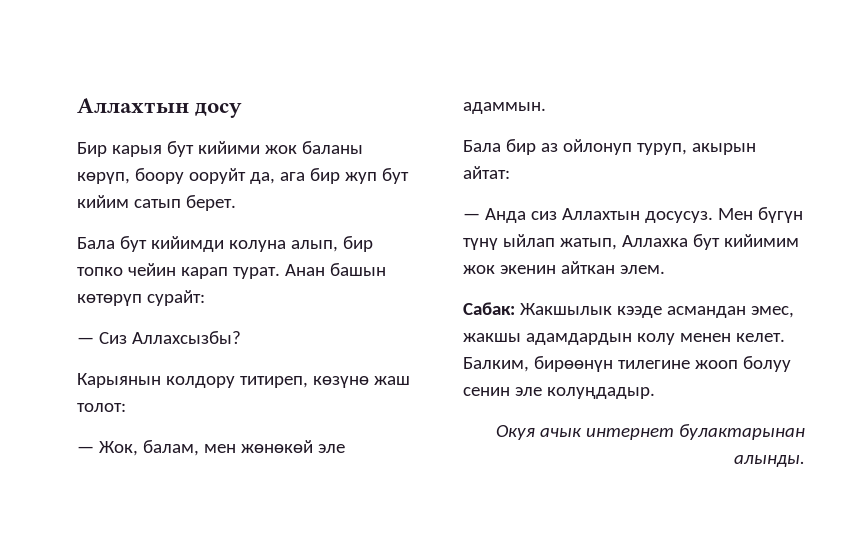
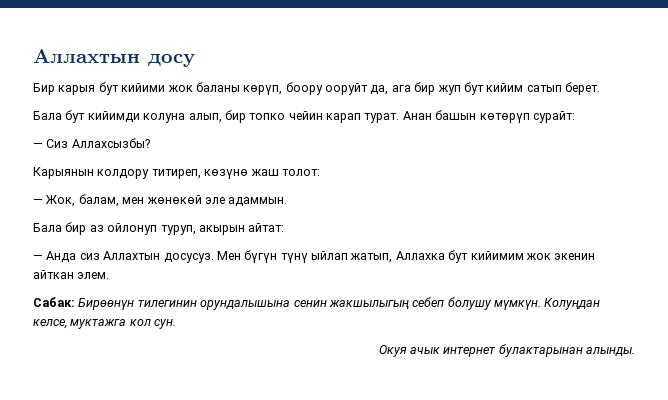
- Сабак: Жакшылык кээде асмандан эмес, жакшы адамдардын колу менен келет. Балким, бирөөнүн тилегине жооп болуу сенин эле колуңдадыр.
+ Сабак: Бирөөнүн тилегинин орундалышына сенин жакшылыгың себеп болушу мүмкүн. Колуңдан келсе, муктажга кол сун.

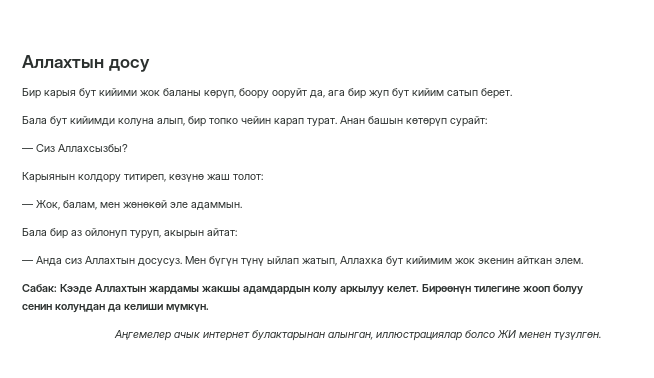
- Сабак: Бирөөнүн тилегинин орундалышына сенин жакшылыгың себеп болушу мүмкүн. Колуңдан келсе, муктажга кол сун.
- Окуя ачык интернет булактарынан алынды.
+ Сабак: Кээде Аллахтын жардамы жакшы адамдардын колу аркылуу келет. Бирөөнүн тилегине жооп болуу сенин колуңдан да келиши мүмкүн.
+ Аңгемелер ачык интернет булактарынан алынган, иллюстрациялар болсо ЖИ менен түзүлгөн.

